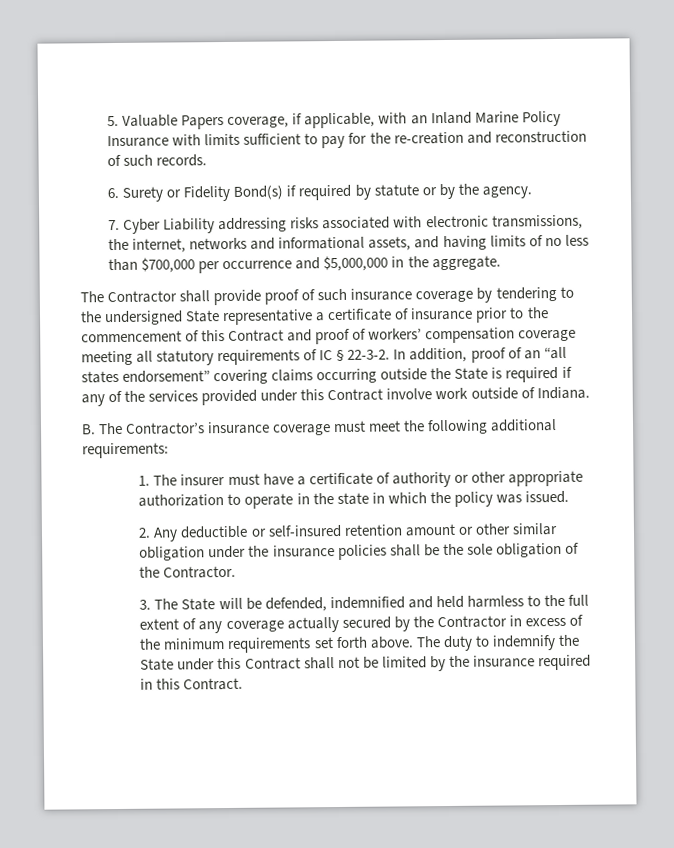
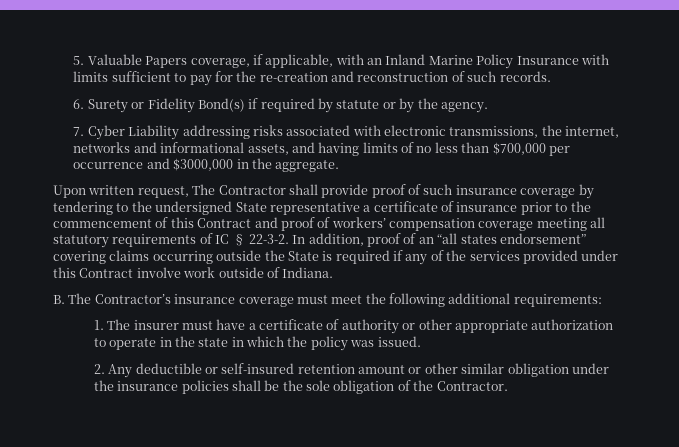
- 7. Cyber Liability addressing risks associated with electronic transmissions, the internet, networks and informational assets, and having limits of no less than $700,000 per occurrence and $5,000,000 in the aggregate.
+ 7. Cyber Liability addressing risks associated with electronic transmissions, the internet, networks and informational assets, and having limits of no less than $700,000 per occurrence and $3000,000 in the aggregate.
- The Contractor shall provide proof of such insurance coverage by tendering to the undersigned State representative a certificate of insurance prior to the commencement of this Contract and proof of workers’ compensation coverage meeting all statutory requirements of IC § 22-3-2.
+ Upon written request, The Contractor shall provide proof of such insurance coverage by tendering to the undersigned State representative a certificate of insurance prior to the commencement of this Contract and proof of workers’ compensation coverage meeting all statutory requirements of IC § 22-3-2.
- 3. The State will be defended, indemnified and held harmless to the full extent of any coverage actually secured by the Contractor in excess of the minimum requirements set forth above. The duty to indemnify the State under this Contract shall not be limited by the insurance required in this Contract.

